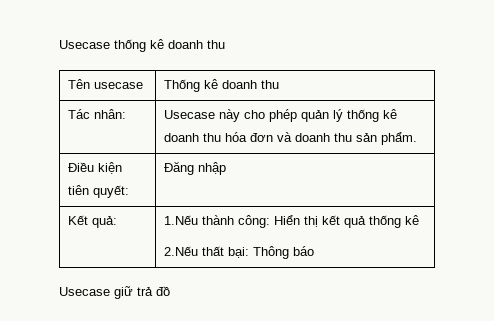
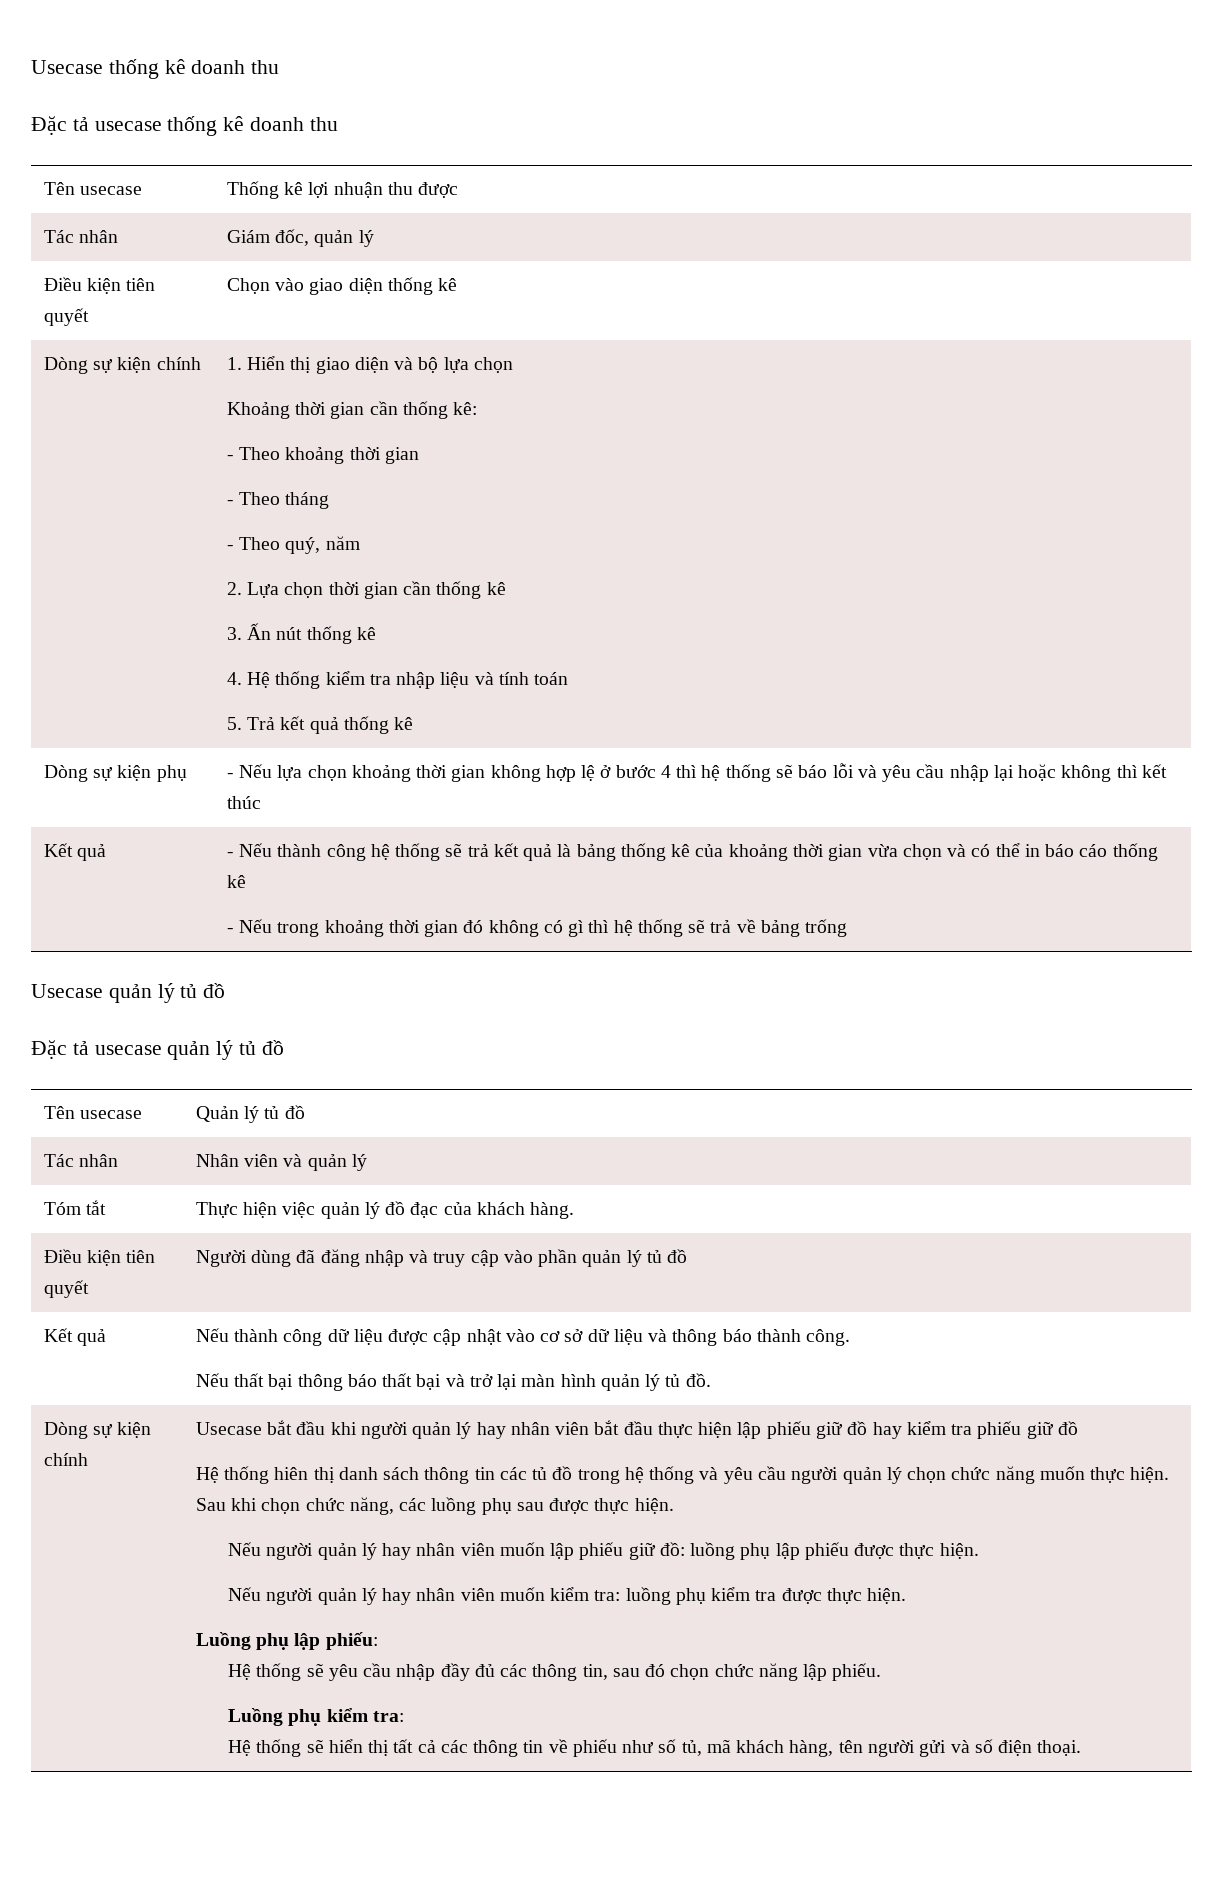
+ Đặc tả usecase thống kê doanh thu
- Tên usecase | Thống kê doanh thu
- Tác nhân: | Usecase này cho phép quản lý thống kê doanh thu hóa đơn và doanh thu sản phẩm.
- Điều kiện tiên quyết: | Đăng nhập
- Kết quả: | 1.Nếu thành công: Hiển thị kết quả thống kê
- 2.Nếu thất bại: Thông báo
- Usecase giữ trả đồ
+ Tên usecase | Thống kê lợi nhuận thu được
+ Tác nhân | Giám đốc, quản lý
+ Điều kiện tiên quyết | Chọn vào giao diện thống kê
+ Dòng sự kiện chính | 1. Hiển thị giao diện và bộ lựa chọn
+ Khoảng thời gian cần thống kê:
+ - Theo khoảng thời gian
+ - Theo tháng
+ - Theo quý, năm
+ 2. Lựa chọn thời gian cần thống kê
+ 3. Ấn nút thống kê
+ 4. Hệ thống kiểm tra nhập liệu và tính toán
+ 5. Trả kết quả thống kê
+ Dòng sự kiện phụ | - Nếu lựa chọn khoảng thời gian không hợp lệ ở bước 4 thì hệ thống sẽ báo lỗi và yêu cầu nhập lại hoặc không thì kết thúc
+ Kết quả | - Nếu thành công hệ thống sẽ trả kết quả là bảng thống kê của khoảng thời gian vừa chọn và có thể in báo cáo thống kê
+ - Nếu trong khoảng thời gian đó không có gì thì hệ thống sẽ trả về bảng trống
+ Usecase quản lý tủ đồ
+ Đặc tả usecase quản lý tủ đồ
+ Tên usecase | Quản lý tủ đồ
+ Tác nhân | Nhân viên và quản lý
+ Tóm tắt | Thực hiện việc quản lý đồ đạc của khách hàng.
+ Điều kiện tiên quyết | Người dùng đã đăng nhập và truy cập vào phần quản lý tủ đồ
+ Kết quả | Nếu thành công dữ liệu được cập nhật vào cơ sở dữ liệu và thông báo thành công.
+ Nếu thất bại thông báo thất bại và trở lại màn hình quản lý tủ đồ.
+ Dòng sự kiện chính | Usecase bắt đầu khi người quản lý hay nhân viên bắt đầu thực hiện lập phiếu giữ đồ hay kiểm tra phiếu giữ đồ
+ Hệ thống hiên thị danh sách thông tin các tủ đồ trong hệ thống và yêu cầu người quản lý chọn chức năng muốn thực hiện. Sau khi chọn chức năng, các luồng phụ sau được thực hiện.
+ Nếu người quản lý hay nhân viên muốn lập phiếu giữ đồ: luồng phụ lập phiếu được thực hiện.
+ Nếu người quản lý hay nhân viên muốn kiểm tra: luồng phụ kiểm tra được thực hiện.
+ Luồng phụ lập phiếu:
+ Hệ thống sẽ yêu cầu nhập đầy đủ các thông tin, sau đó chọn chức năng lập phiếu.
+ Luồng phụ kiểm tra:
+ Hệ thống sẽ hiển thị tất cả các thông tin về phiếu như số tủ, mã khách hàng, tên người gửi và số điện thoại.

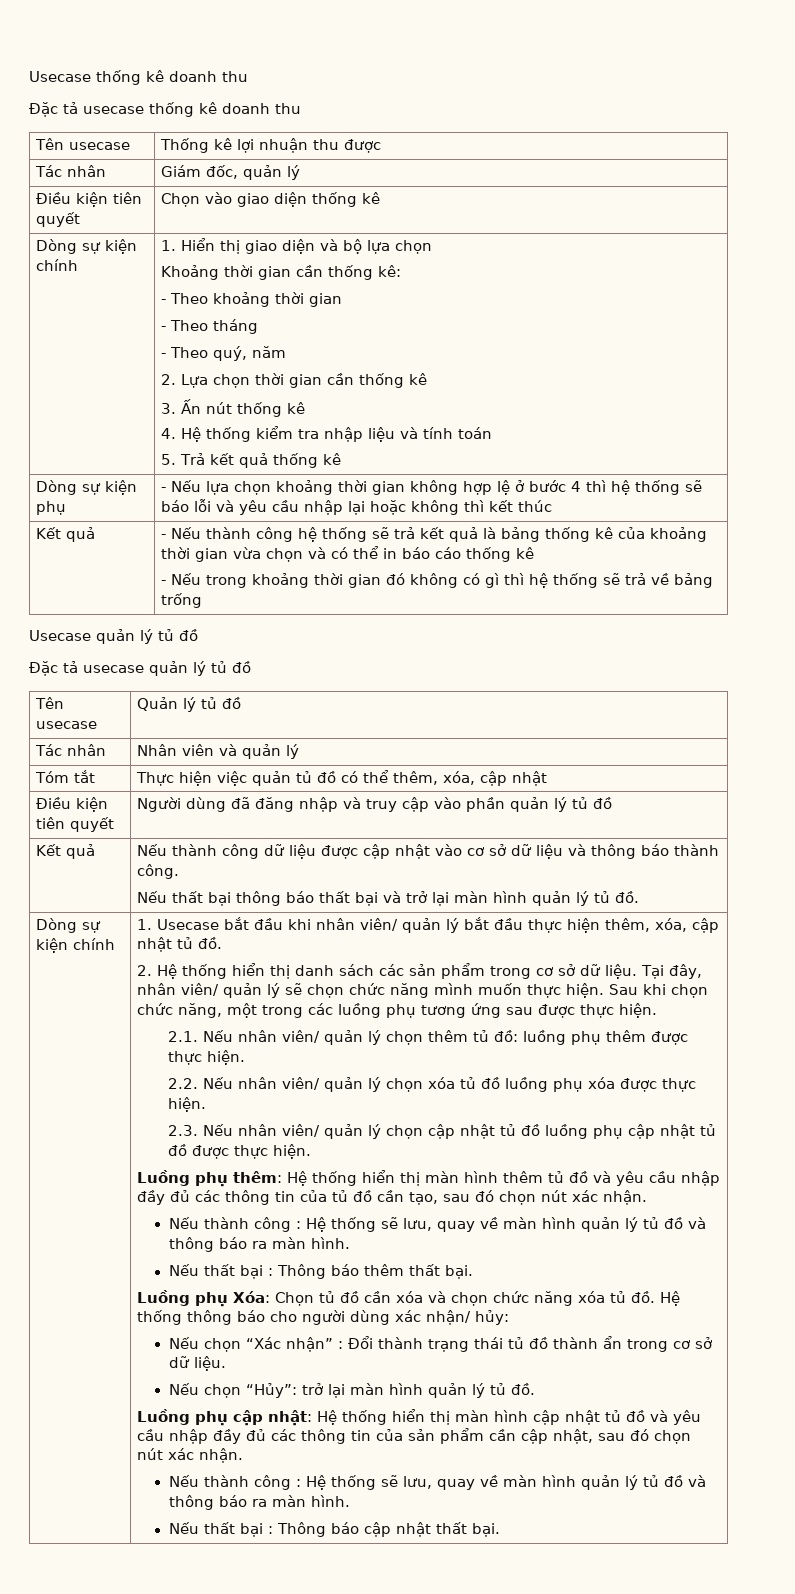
- Tóm tắt | Thực hiện việc quản lý đồ đạc của khách hàng.
+ Tóm tắt | Thực hiện việc quản tủ đồ có thể thêm, xóa, cập nhật
- Usecase bắt đầu khi người quản lý hay nhân viên bắt đầu thực hiện lập phiếu giữ đồ hay kiểm tra phiếu giữ đồ
- Hệ thống hiên thị danh sách thông tin các tủ đồ trong hệ thống và yêu cầu người quản lý chọn chức năng muốn thực hiện.
+ 1. Usecase bắt đầu khi nhân viên/ quản lý bắt đầu thực hiện thêm, xóa, cập nhật tủ đồ.
+ 2. Hệ thống hiển thị danh sách các sản phẩm trong cơ sở dữ liệu. Tại đây, nhân viên/ quản lý sẽ chọn chức năng mình muốn thực hiện.
- Sau khi chọn chức năng, các luồng phụ sau được thực hiện.
+ Sau khi chọn chức năng, một trong các luồng phụ tương ứng sau được thực hiện.
- Nếu người quản lý hay nhân viên muốn lập phiếu giữ đồ: luồng phụ lập phiếu được thực hiện.
- Nếu người quản lý hay nhân viên muốn kiểm tra: luồng phụ kiểm tra được thực hiện.
+ 2.1. Nếu nhân viên/ quản lý chọn thêm tủ đồ: luồng phụ thêm được thực hiện.
+ 2.2. Nếu nhân viên/ quản lý chọn xóa tủ đồ luồng phụ xóa được thực hiện.
+ 2.3. Nếu nhân viên/ quản lý chọn cập nhật tủ đồ luồng phụ cập nhật tủ đồ được thực hiện.
- Luồng phụ lập phiếu:
- Hệ thống sẽ yêu cầu nhập đầy đủ các thông tin, sau đó chọn chức năng lập phiếu.
- Luồng phụ kiểm tra:
- Hệ thống sẽ hiển thị tất cả các thông tin về phiếu như số tủ, mã khách hàng, tên người gửi và số điện thoại.
+ Luồng phụ thêm: Hệ thống hiển thị màn hình thêm tủ đồ và yêu cầu nhập đầy đủ các thông tin của tủ đồ cần tạo, sau đó chọn nút xác nhận.
+ Nếu thành công : Hệ thống sẽ lưu, quay về màn hình quản lý tủ đồ và thông báo ra màn hình.
+ Nếu thất bại : Thông báo thêm thất bại.
+ Luồng phụ Xóa: Chọn tủ đồ cần xóa và chọn chức năng xóa tủ đồ. Hệ thống thông báo cho người dùng xác nhận/ hủy:
+ Nếu chọn “Xác nhận” : Đổi thành trạng thái tủ đồ thành ẩn trong cơ sở dữ liệu.
+ Nếu chọn “Hủy”: trở lại màn hình quản lý tủ đồ.
+ Luồng phụ cập nhật: Hệ thống hiển thị màn hình cập nhật tủ đồ và yêu cầu nhập đầy đủ các thông tin của sản phẩm cần cập nhật, sau đó chọn nút xác nhận.
+ Nếu thành công : Hệ thống sẽ lưu, quay về màn hình quản lý tủ đồ và thông báo ra màn hình.
+ Nếu thất bại : Thông báo cập nhật thất bại.

